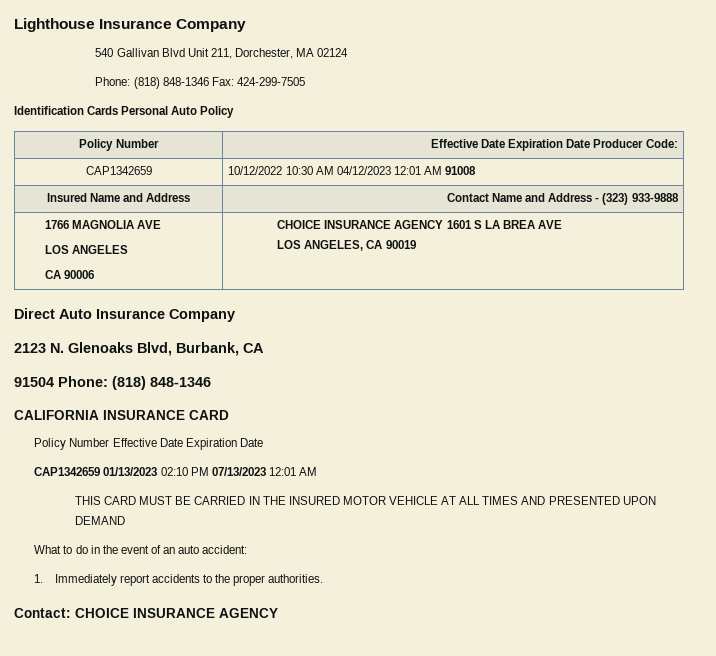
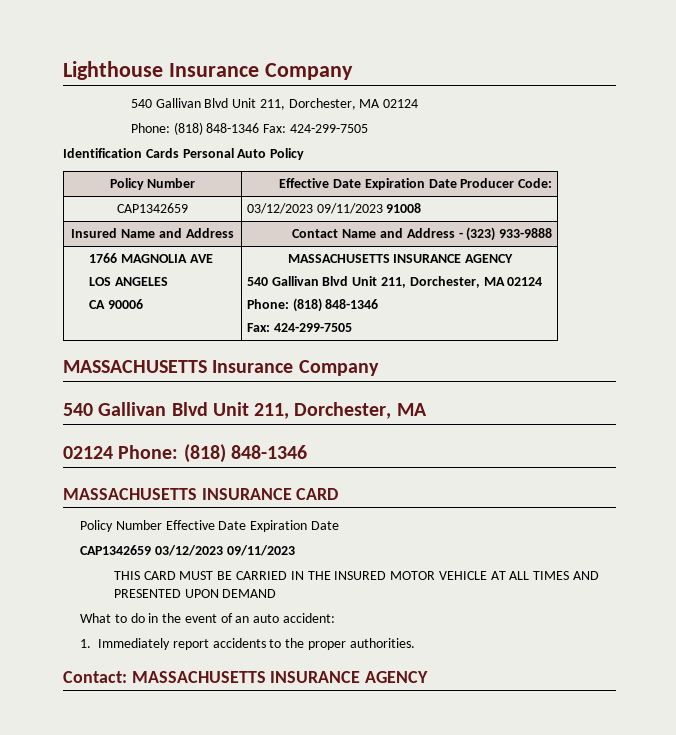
- CAP1342659 | 10/12/2022 10:30 AM 04/12/2023 12:01 AM 91008
+ CAP1342659 | 03/12/2023 09/11/2023 91008
  1766 MAGNOLIA AVE
  LOS ANGELES
- CA 90006 | CHOICE INSURANCE AGENCY 1601 S LA BREA AVE
- LOS ANGELES, CA 90019
- Direct Auto Insurance Company
- 2123 N. Glenoaks Blvd, Burbank, CA
- 91504 Phone: (818) 848-1346
- CALIFORNIA INSURANCE CARD
+ CA 90006 | MASSACHUSETTS INSURANCE AGENCY
+ 540 Gallivan Blvd Unit 211, Dorchester, MA 02124
+ Phone: (818) 848-1346
+ Fax: 424-299-7505
+ MASSACHUSETTS Insurance Company
+ 540 Gallivan Blvd Unit 211, Dorchester, MA
+ 02124 Phone: (818) 848-1346
+ MASSACHUSETTS INSURANCE CARD
- CAP1342659 01/13/2023 02:10 PM 07/13/2023 12:01 AM
+ CAP1342659 03/12/2023 09/11/2023
- Contact: CHOICE INSURANCE AGENCY
+ Contact: MASSACHUSETTS INSURANCE AGENCY

